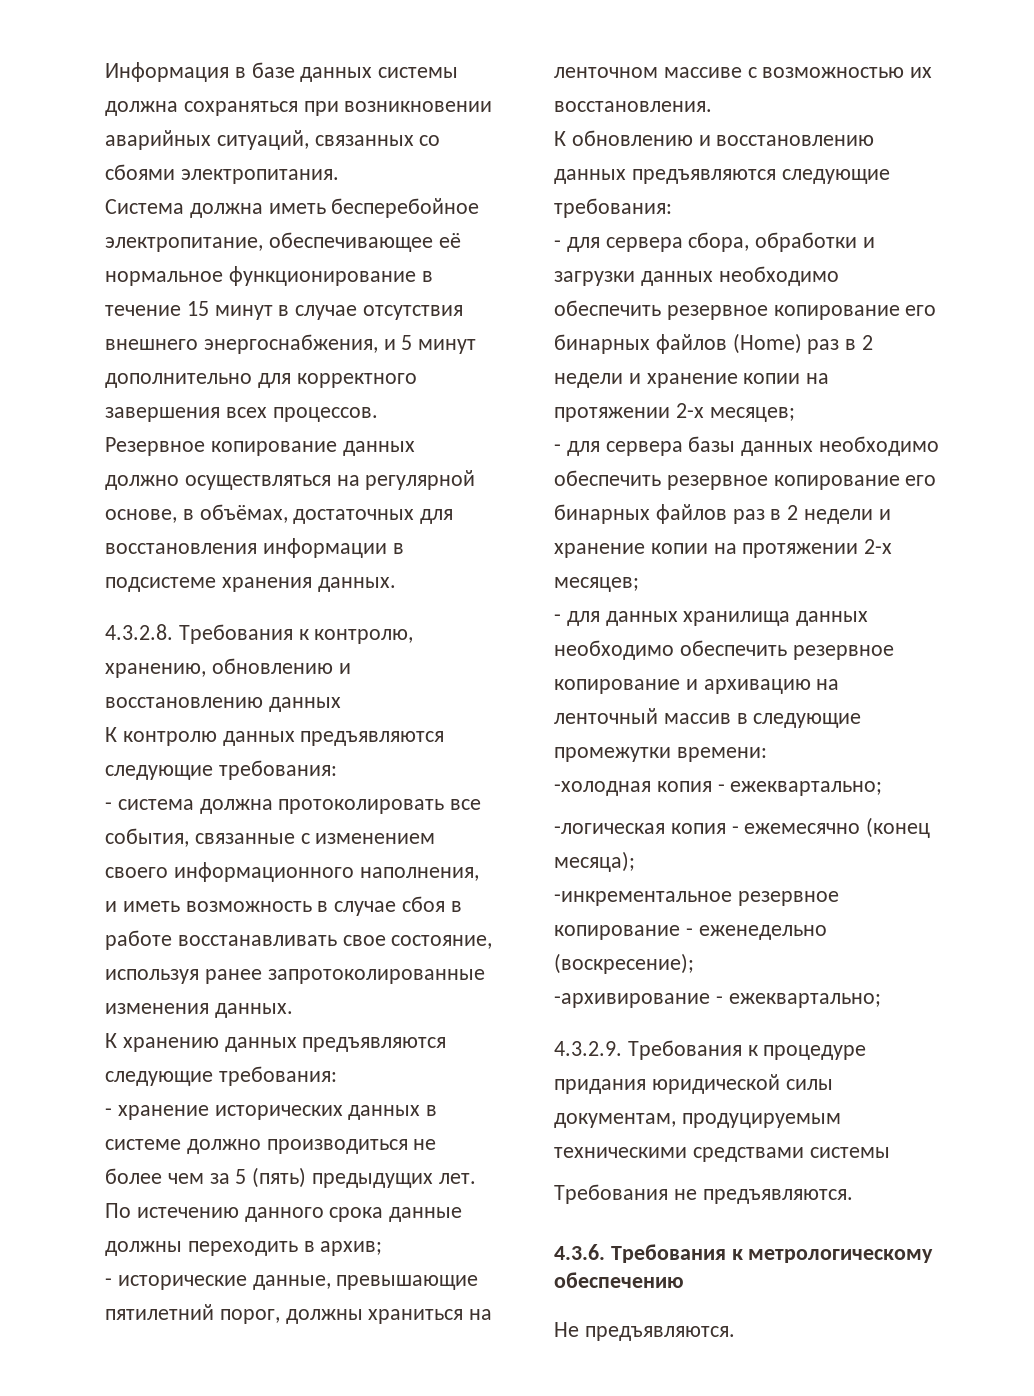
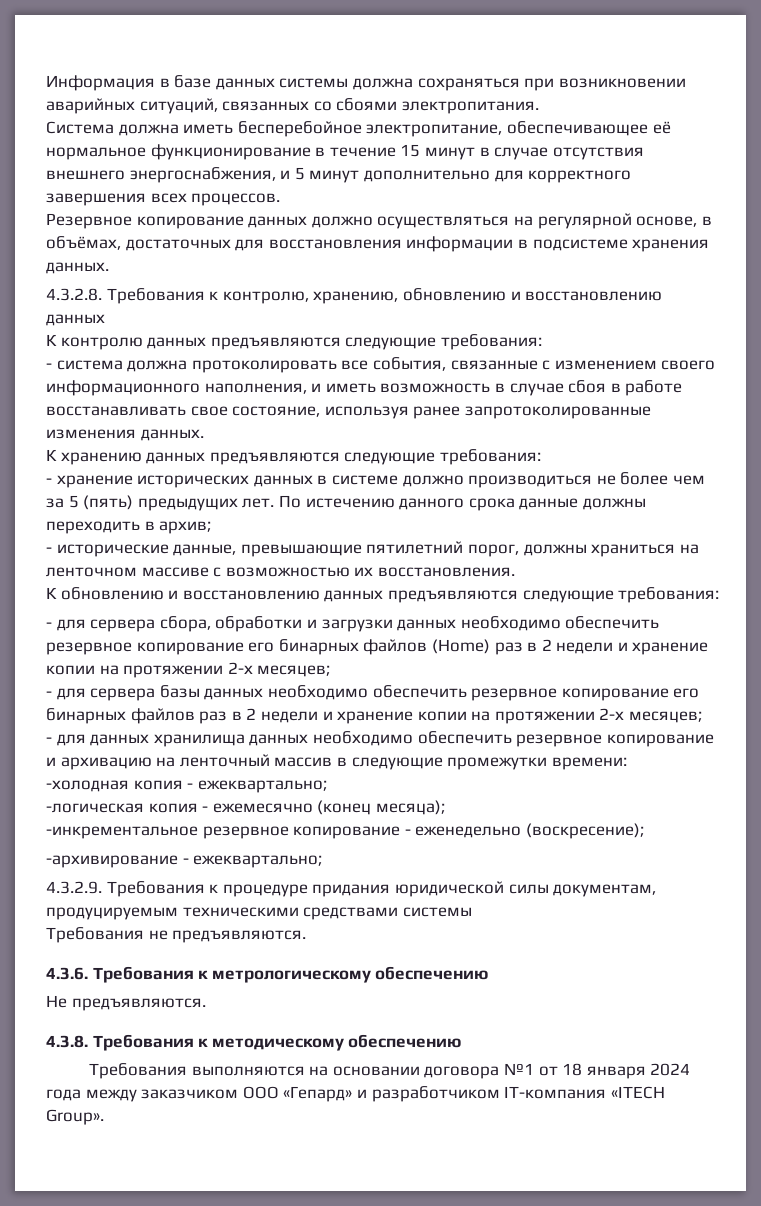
+ 4.3.8. Требования к методическому обеспечению
+ Требования выполняются на основании договора №1 от 18 января 2024 года между заказчиком ООО «Гепард» и разработчиком IT-компания «ITECH Group».

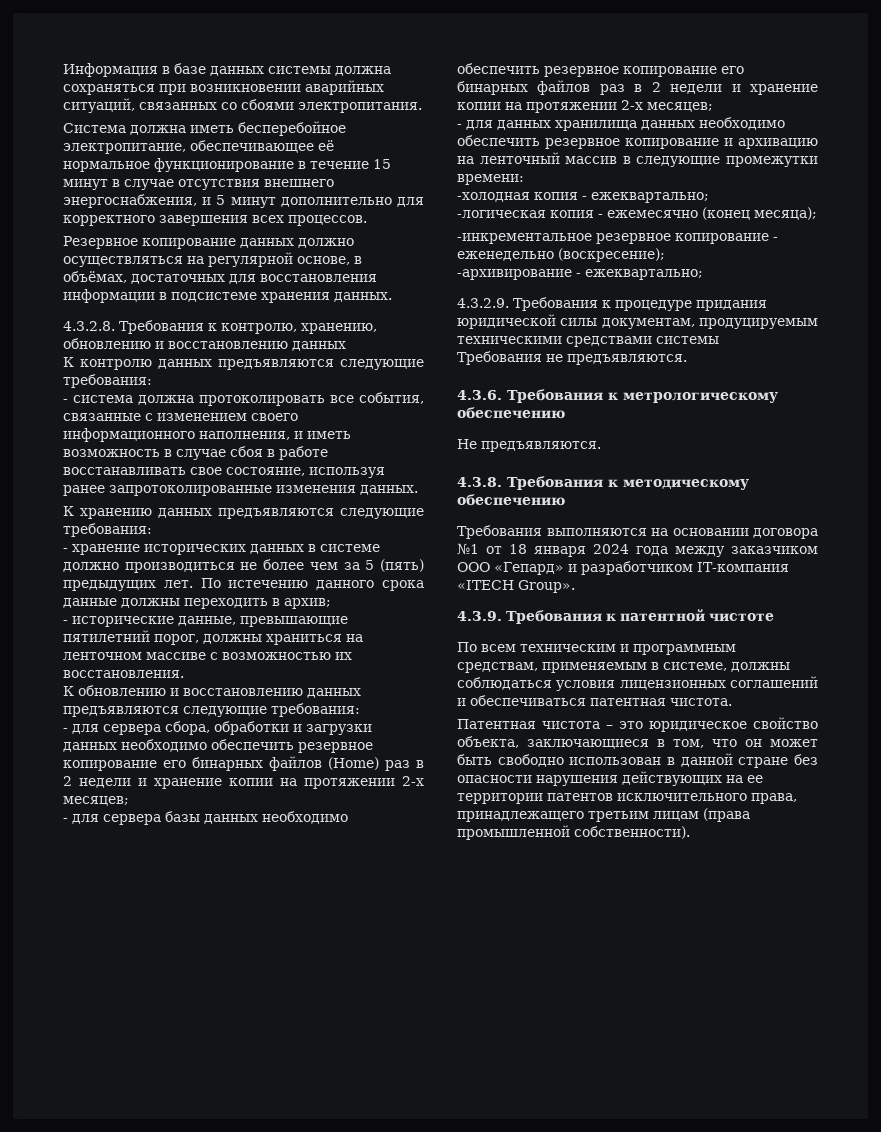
+ 4.3.9. Требования к патентной чистоте
+ По всем техническим и программным средствам, применяемым в системе, должны соблюдаться условия лицензионных соглашений и обеспечиваться патентная чистота.
+ Патентная чистота – это юридическое свойство объекта, заключающиеся в том, что он может быть свободно использован в данной стране без опасности нарушения действующих на ее территории патентов исключительного права, принадлежащего третьим лицам (права промышленной собственности).

